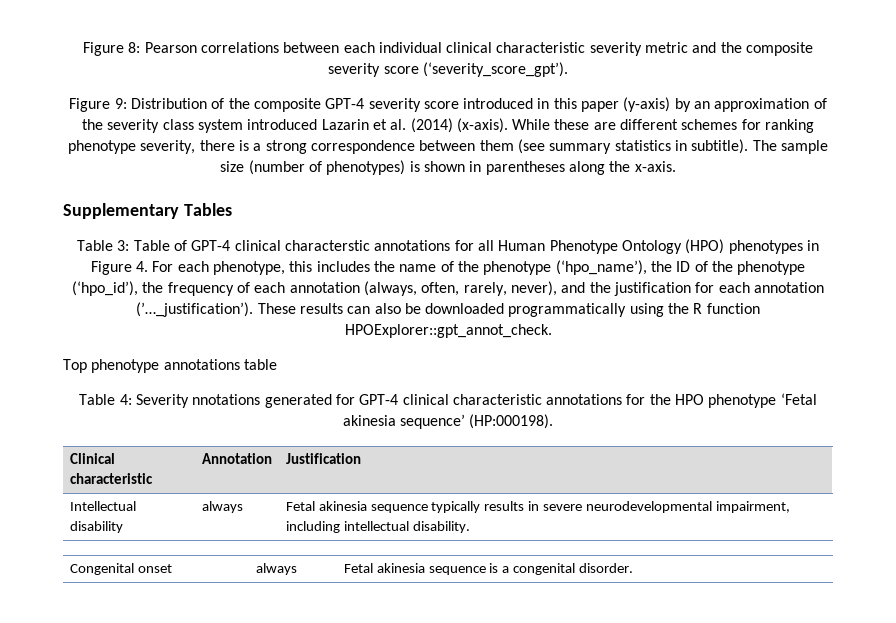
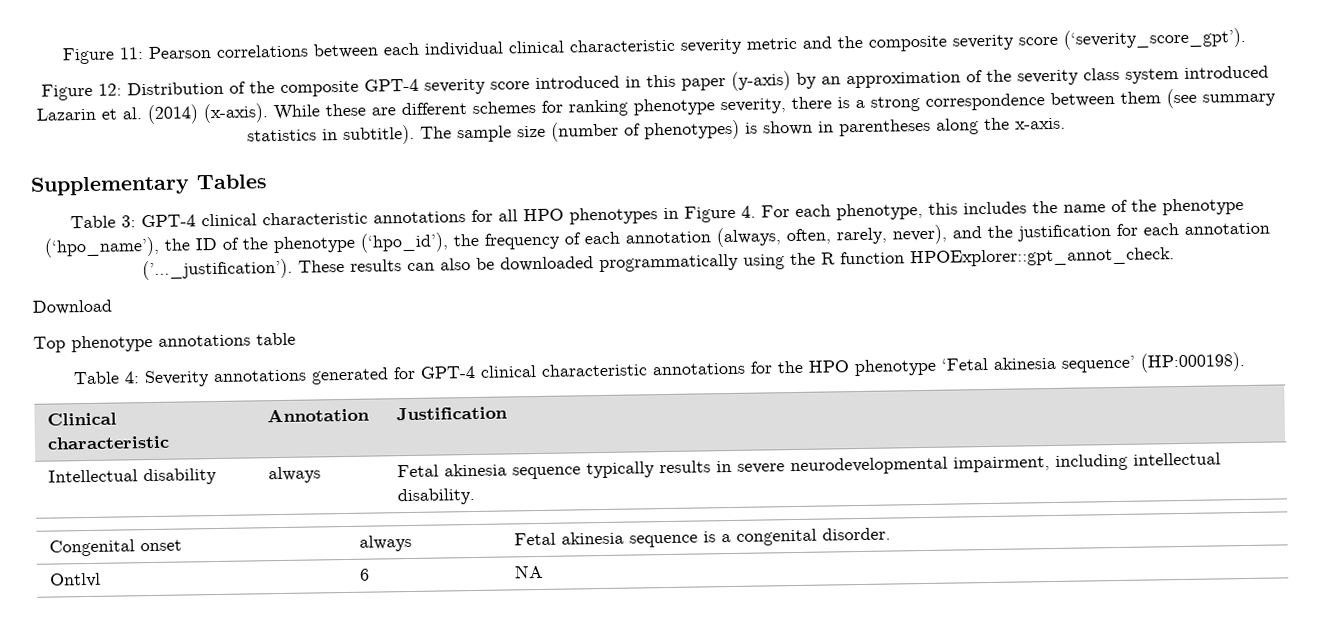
- Figure 8: Pearson correlations between each individual clinical characteristic severity metric and the composite severity score (‘severity_score_gpt’).
+ Figure 11: Pearson correlations between each individual clinical characteristic severity metric and the composite severity score (‘severity_score_gpt’).
- Figure 9: Distribution of the composite GPT-4 severity score introduced in this paper (y-axis) by an approximation of the severity class system introduced Lazarin et al. (2014) (x-axis).
+ Figure 12: Distribution of the composite GPT-4 severity score introduced in this paper (y-axis) by an approximation of the severity class system introduced Lazarin et al. (2014) (x-axis).
- Table 3: Table of GPT-4 clinical characterstic annotations for all Human Phenotype Ontology (HPO) phenotypes in Figure 4. For each phenotype, this includes the name of the phenotype (‘hpo_name’), the ID of the phenotype (‘hpo_id’), the frequency of each annotation (always, often, rarely, never), and the justification for each annotation (’…_justification’).
+ Table 3: GPT-4 clinical characteristic annotations for all HPO phenotypes in Figure 4. For each phenotype, this includes the name of the phenotype (‘hpo_name’), the ID of the phenotype (‘hpo_id’), the frequency of each annotation (always, often, rarely, never), and the justification for each annotation (’…_justification’).
+ Download
- Table 4: Severity nnotations generated for GPT-4 clinical characteristic annotations for the HPO phenotype ‘Fetal akinesia sequence’ (HP:000198).
+ Table 4: Severity annotations generated for GPT-4 clinical characteristic annotations for the HPO phenotype ‘Fetal akinesia sequence’ (HP:000198).
+ Ontlvl | 6 | NA

